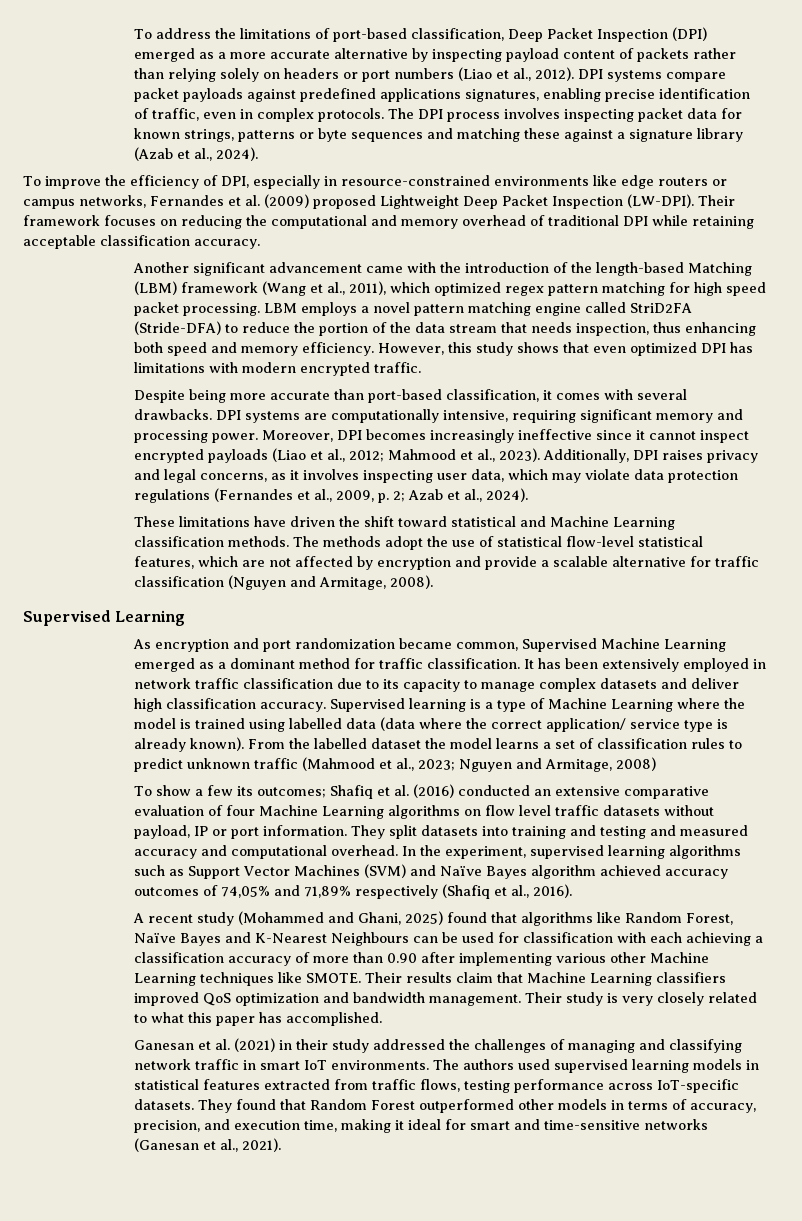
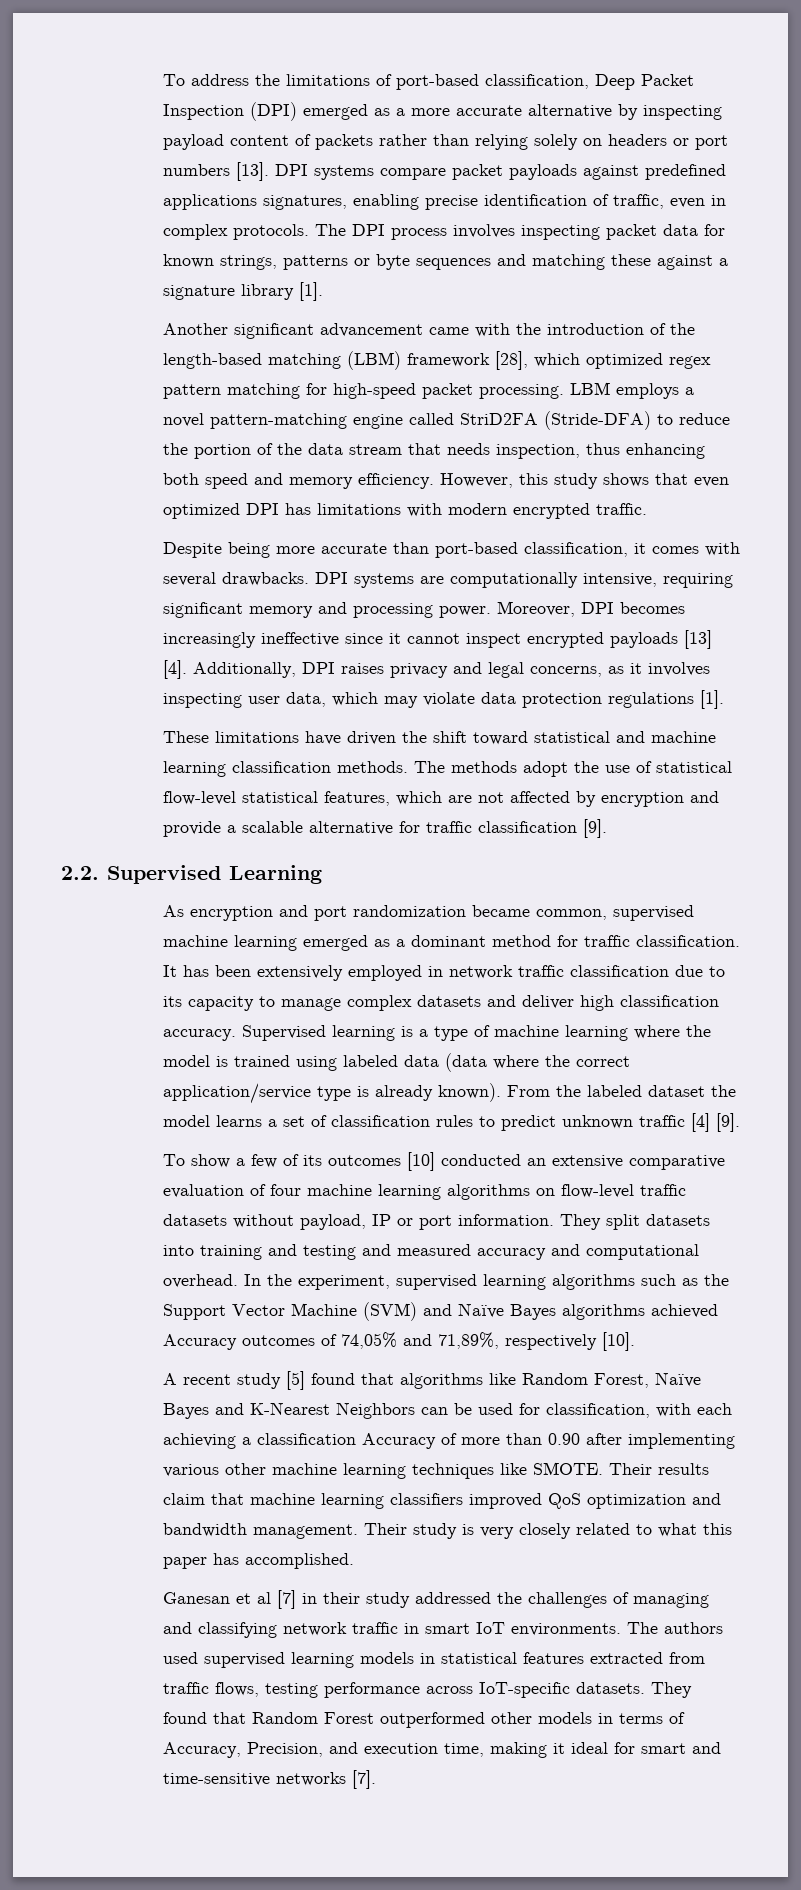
- To address the limitations of port-based classification, Deep Packet Inspection (DPI) emerged as a more accurate alternative by inspecting payload content of packets rather than relying solely on headers or port numbers (Liao et al., 2012).
+ To address the limitations of port-based classification, Deep Packet Inspection (DPI) emerged as a more accurate alternative by inspecting payload content of packets rather than relying solely on headers or port numbers [13].
- The DPI process involves inspecting packet data for known strings, patterns or byte sequences and matching these against a signature library (Azab et al., 2024).
- To improve the efficiency of DPI, especially in resource-constrained environments like edge routers or campus networks, Fernandes et al. (2009) proposed Lightweight Deep Packet Inspection (LW-DPI). Their framework focuses on reducing the computational and memory overhead of traditional DPI while retaining acceptable classification accuracy.
+ The DPI process involves inspecting packet data for known strings, patterns or byte sequences and matching these against a signature library [1].
- Another significant advancement came with the introduction of the length-based Matching (LBM) framework (Wang et al., 2011), which optimized regex pattern matching for high speed packet processing.
+ Another significant advancement came with the introduction of the length-based matching (LBM) framework [28], which optimized regex pattern matching for high-speed packet processing.
- LBM employs a novel pattern matching engine called StriD2FA (Stride-DFA) to reduce the portion of the data stream that needs inspection, thus enhancing both speed and memory efficiency.
+ LBM employs a novel pattern-matching engine called StriD2FA (Stride-DFA) to reduce the portion of the data stream that needs inspection, thus enhancing both speed and memory efficiency.
- Moreover, DPI becomes increasingly ineffective since it cannot inspect encrypted payloads (Liao et al., 2012; Mahmood et al., 2023).
+ Moreover, DPI becomes increasingly ineffective since it cannot inspect encrypted payloads [13] [4].
- Additionally, DPI raises privacy and legal concerns, as it involves inspecting user data, which may violate data protection regulations (Fernandes et al., 2009, p. 2; Azab et al., 2024).
+ Additionally, DPI raises privacy and legal concerns, as it involves inspecting user data, which may violate data protection regulations [1].
- These limitations have driven the shift toward statistical and Machine Learning classification methods.
+ These limitations have driven the shift toward statistical and machine learning classification methods.
- The methods adopt the use of statistical flow-level statistical features, which are not affected by encryption and provide a scalable alternative for traffic classification (Nguyen and Armitage, 2008).
- Supervised Learning
+ The methods adopt the use of statistical flow-level statistical features, which are not affected by encryption and provide a scalable alternative for traffic classification [9].
+ 2.2. Supervised Learning
- As encryption and port randomization became common, Supervised Machine Learning emerged as a dominant method for traffic classification.
+ As encryption and port randomization became common, supervised machine learning emerged as a dominant method for traffic classification.
- Supervised learning is a type of Machine Learning where the model is trained using labelled data (data where the correct application/ service type is already known).
+ Supervised learning is a type of machine learning where the model is trained using labeled data (data where the correct application/service type is already known).
- From the labelled dataset the model learns a set of classification rules to predict unknown traffic (Mahmood et al., 2023; Nguyen and Armitage, 2008)
- To show a few its outcomes; Shafiq et al. (2016) conducted an extensive comparative evaluation of four Machine Learning algorithms on flow level traffic datasets without payload, IP or port information.
+ From the labeled dataset the model learns a set of classification rules to predict unknown traffic [4] [9].
+ To show a few of its outcomes [10] conducted an extensive comparative evaluation of four machine learning algorithms on flow-level traffic datasets without payload, IP or port information.
- In the experiment, supervised learning algorithms such as Support Vector Machines (SVM) and Naïve Bayes algorithm achieved accuracy outcomes of 74,05% and 71,89% respectively (Shafiq et al., 2016).
+ In the experiment, supervised learning algorithms such as the Support Vector Machine (SVM) and Naïve Bayes algorithms achieved Accuracy outcomes of 74,05% and 71,89%, respectively [10].
- A recent study (Mohammed and Ghani, 2025) found that algorithms like Random Forest, Naïve Bayes and K-Nearest Neighbours can be used for classification with each achieving a classification accuracy of more than 0.90 after implementing various other Machine Learning techniques like SMOTE.
+ A recent study [5] found that algorithms like Random Forest, Naïve Bayes and K-Nearest Neighbors can be used for classification, with each achieving a classification Accuracy of more than 0.90 after implementing various other machine learning techniques like SMOTE.
- Their results claim that Machine Learning classifiers improved QoS optimization and bandwidth management.
+ Their results claim that machine learning classifiers improved QoS optimization and bandwidth management.
- Ganesan et al. (2021) in their study addressed the challenges of managing and classifying network traffic in smart IoT environments.
+ Ganesan et al [7] in their study addressed the challenges of managing and classifying network traffic in smart IoT environments.
- They found that Random Forest outperformed other models in terms of accuracy, precision, and execution time, making it ideal for smart and time-sensitive networks (Ganesan et al., 2021).
+ They found that Random Forest outperformed other models in terms of Accuracy, Precision, and execution time, making it ideal for smart and time-sensitive networks [7].

